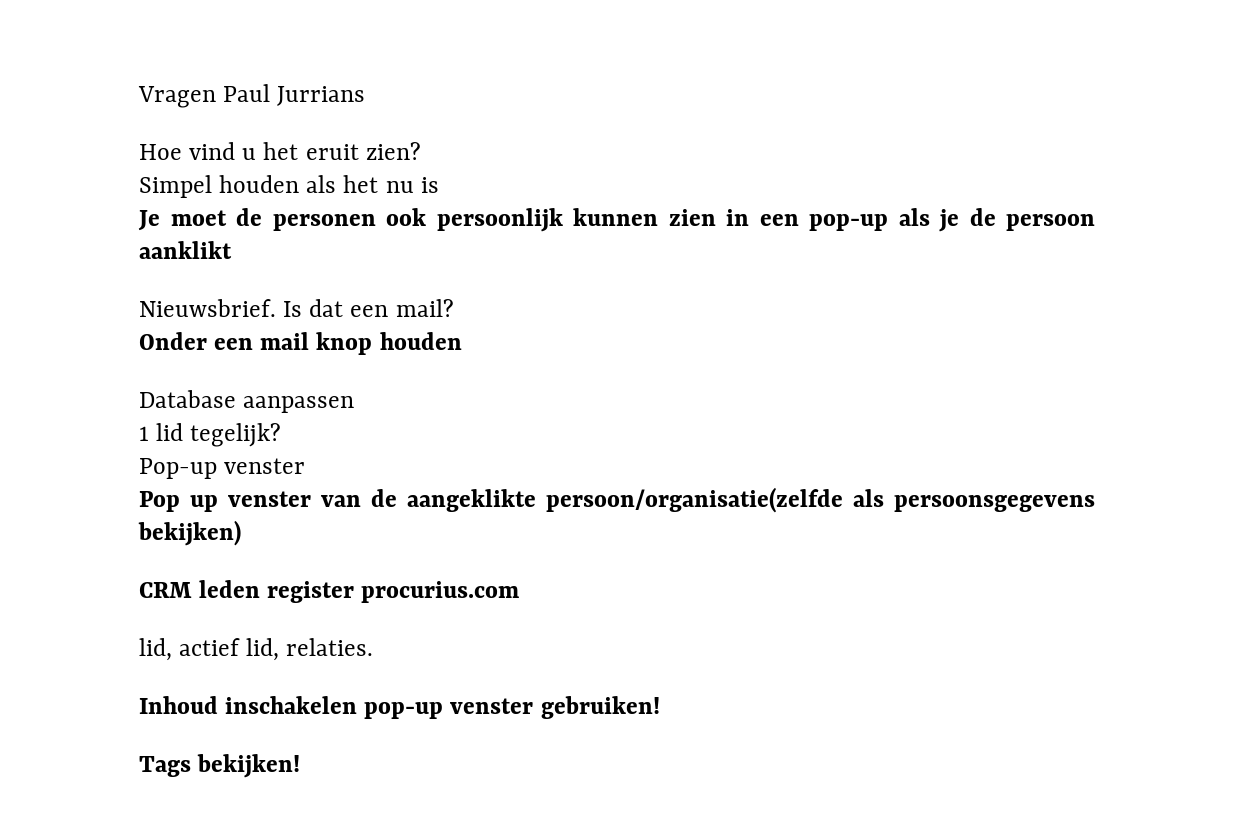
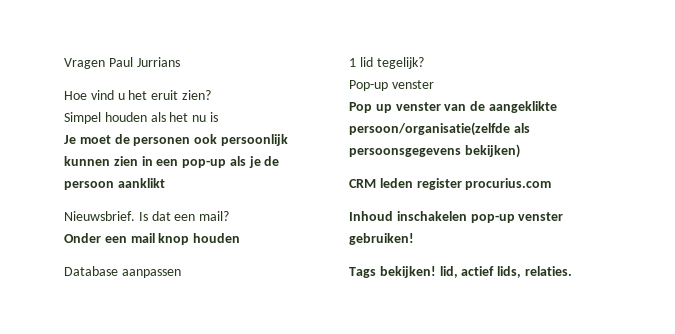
- lid, actief lid, relaties.
- Tags bekijken!
+ Tags bekijken! lid, actief lids, relaties.

